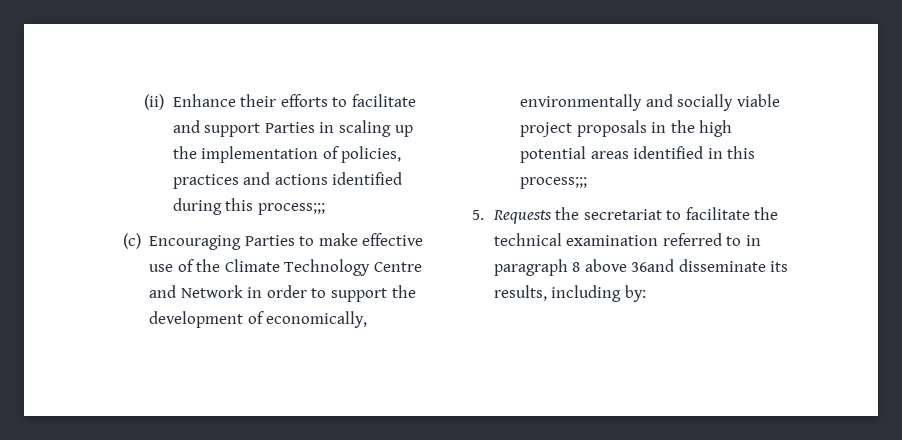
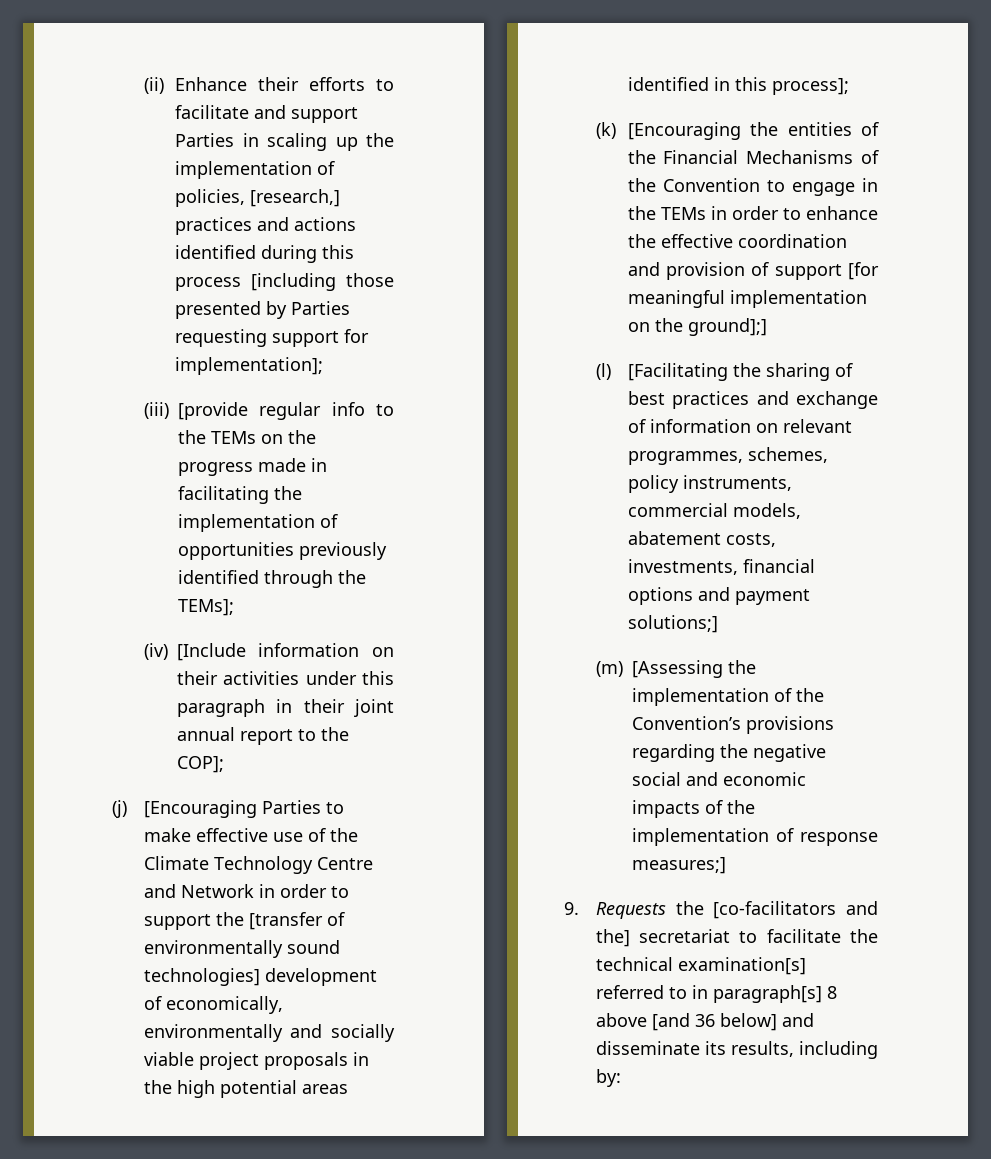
- (ii) Enhance their efforts to facilitate and support Parties in scaling up the implementation of policies, practices and actions identified during this process;;;
- (c) Encouraging Parties to make effective use of the Climate Technology Centre and Network in order to support the development of economically, environmentally and socially viable project proposals in the high potential areas identified in this process;;;
- 5. Requests the secretariat to facilitate the technical examination referred to in paragraph 8 above 36and disseminate its results, including by:
+ (ii) Enhance their efforts to facilitate and support Parties in scaling up the implementation of policies, [research,] practices and actions identified during this process [including those presented by Parties requesting support for implementation];
+ (iii) [provide regular info to the TEMs on the progress made in facilitating the implementation of opportunities previously identified through the TEMs];
+ (iv) [Include information on their activities under this paragraph in their joint annual report to the COP];
+ (j) [Encouraging Parties to make effective use of the Climate Technology Centre and Network in order to support the [transfer of environmentally sound technologies] development of economically, environmentally and socially viable project proposals in the high potential areas identified in this process];
+ (k) [Encouraging the entities of the Financial Mechanisms of the Convention to engage in the TEMs in order to enhance the effective coordination and provision of support [for meaningful implementation on the ground];]
+ (l) [Facilitating the sharing of best practices and exchange of information on relevant programmes, schemes, policy instruments, commercial models, abatement costs, investments, financial options and payment solutions;]
+ (m) [Assessing the implementation of the Convention’s provisions regarding the negative social and economic impacts of the implementation of response measures;]
+ 9. Requests the [co-facilitators and the] secretariat to facilitate the technical examination[s] referred to in paragraph[s] 8 above [and 36 below] and disseminate its results, including by:

